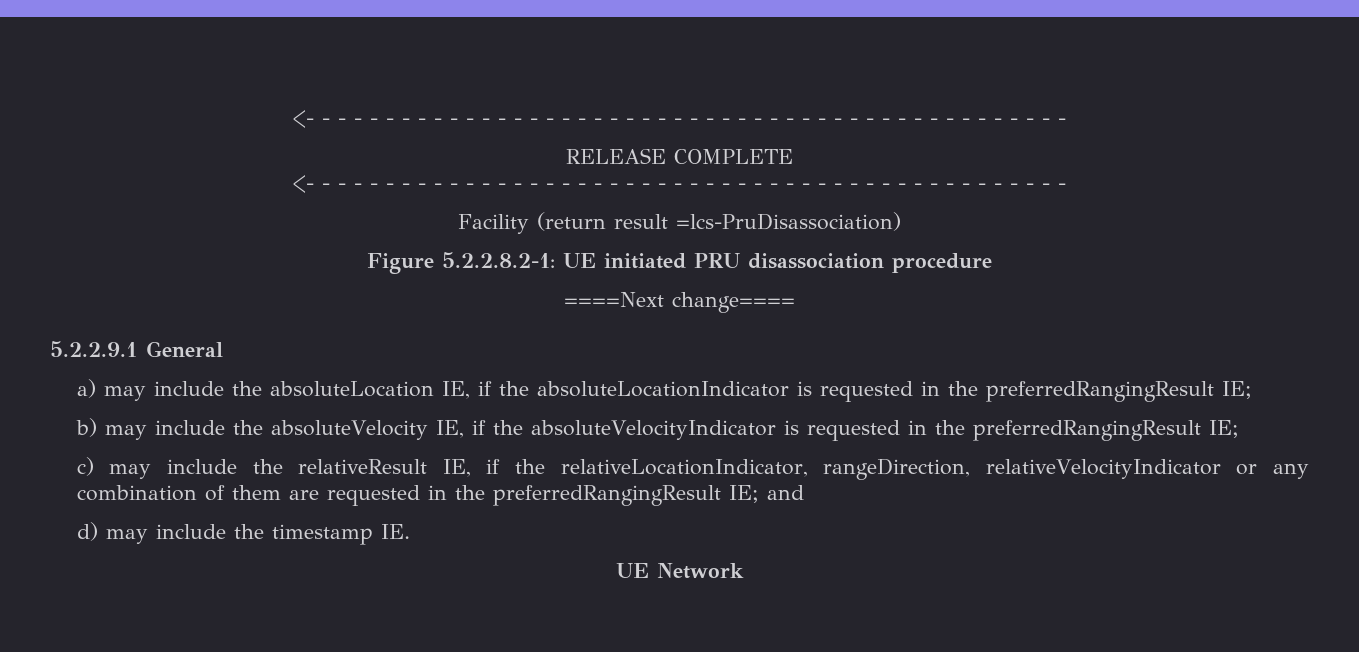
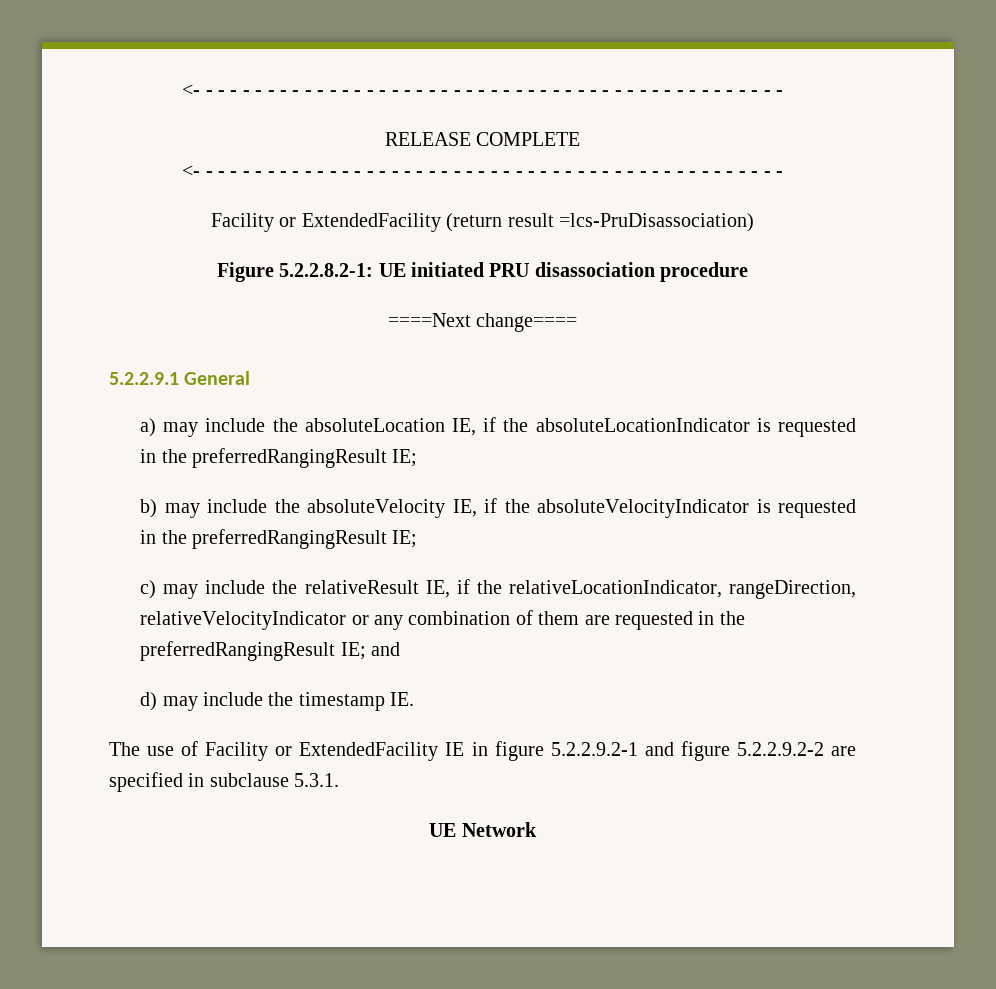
- Facility (return result =lcs-PruDisassociation)
+ Facility or ExtendedFacility (return result =lcs-PruDisassociation)
+ The use of Facility or ExtendedFacility IE in figure 5.2.2.9.2-1 and figure 5.2.2.9.2-2 are specified in subclause 5.3.1.

